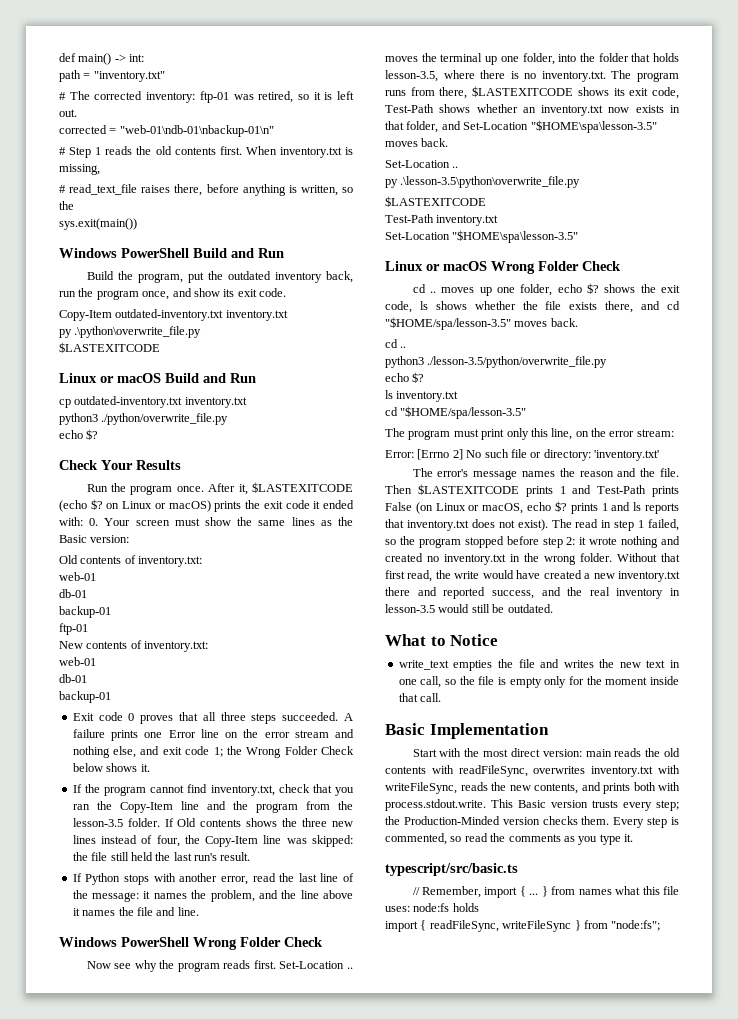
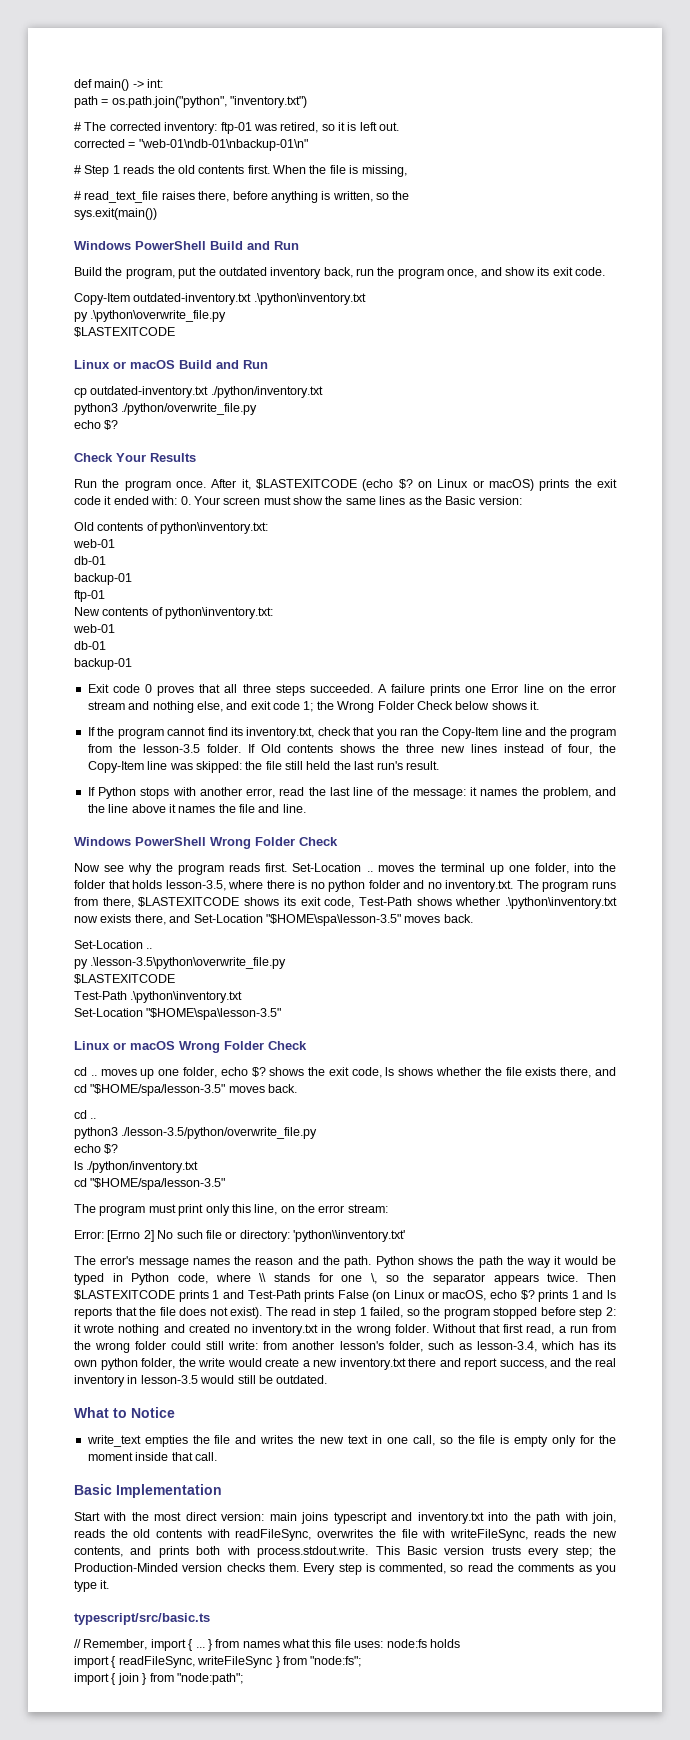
- path = "inventory.txt"
+ path = os.path.join("python", "inventory.txt")
- When inventory.txt is missing,
+ When the file is missing,
- Copy-Item outdated-inventory.txt inventory.txt
+ Copy-Item outdated-inventory.txt .\python\inventory.txt
- cp outdated-inventory.txt inventory.txt
+ cp outdated-inventory.txt ./python/inventory.txt
- Old contents of inventory.txt:
+ Old contents of python\inventory.txt:
- New contents of inventory.txt:
+ New contents of python\inventory.txt:
- If the program cannot find inventory.txt, check that you ran the Copy-Item line and the program from the lesson-3.5 folder.
+ If the program cannot find its inventory.txt, check that you ran the Copy-Item line and the program from the lesson-3.5 folder.
- Set-Location .. moves the terminal up one folder, into the folder that holds lesson-3.5, where there is no inventory.txt. The program runs from there, $LASTEXITCODE shows its exit code, Test-Path shows whether an inventory.txt now exists in that folder, and Set-Location "$HOME\spa\lesson-3.5" moves back.
+ Set-Location .. moves the terminal up one folder, into the folder that holds lesson-3.5, where there is no python folder and no inventory.txt. The program runs from there, $LASTEXITCODE shows its exit code, Test-Path shows whether .\python\inventory.txt now exists there, and Set-Location "$HOME\spa\lesson-3.5" moves back.
- Test-Path inventory.txt
+ Test-Path .\python\inventory.txt
- ls inventory.txt
+ ls ./python/inventory.txt
- Error: [Errno 2] No such file or directory: 'inventory.txt'
+ Error: [Errno 2] No such file or directory: 'python\\inventory.txt'
- The error's message names the reason and the file.
+ The error's message names the reason and the path. Python shows the path the way it would be typed in Python code, where \\ stands for one \, so the separator appears twice.
- Then $LASTEXITCODE prints 1 and Test-Path prints False (on Linux or macOS, echo $? prints 1 and ls reports that inventory.txt does not exist).
+ Then $LASTEXITCODE prints 1 and Test-Path prints False (on Linux or macOS, echo $? prints 1 and ls reports that the file does not exist).
- Without that first read, the write would have created a new inventory.txt there and reported success, and the real inventory in lesson-3.5 would still be outdated.
+ Without that first read, a run from the wrong folder could still write: from another lesson's folder, such as lesson-3.4, which has its own python folder, the write would create a new inventory.txt there and report success, and the real inventory in lesson-3.5 would still be outdated.
- Start with the most direct version: main reads the old contents with readFileSync, overwrites inventory.txt with writeFileSync, reads the new contents, and prints both with process.stdout.write. This Basic version trusts every step; the Production-Minded version checks them.
+ Start with the most direct version: main joins typescript and inventory.txt into the path with join, reads the old contents with readFileSync, overwrites the file with writeFileSync, reads the new contents, and prints both with process.stdout.write. This Basic version trusts every step; the Production-Minded version checks them.
+ import { join } from "node:path";

